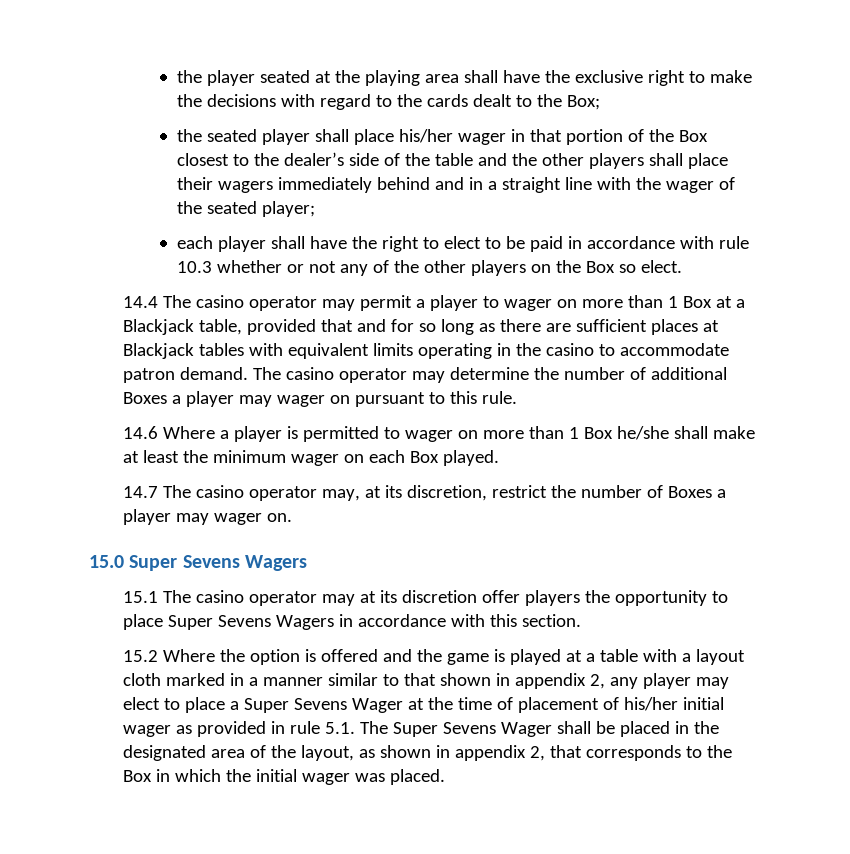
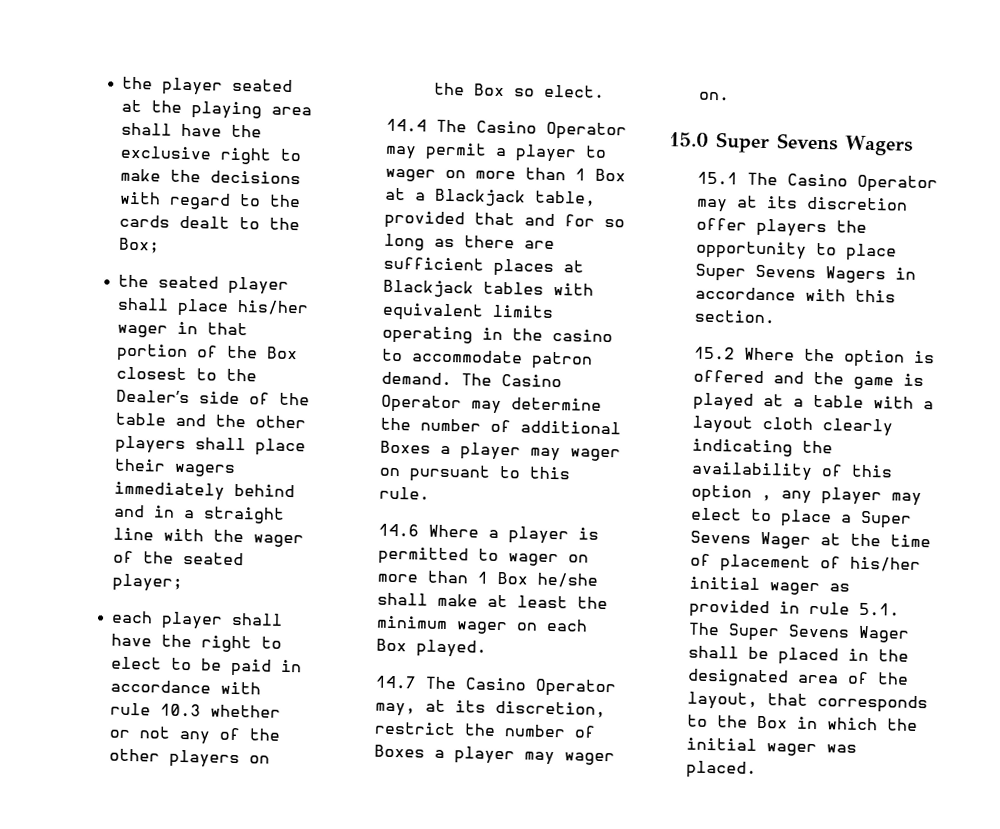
- the seated player shall place his/her wager in that portion of the Box closest to the dealer’s side of the table and the other players shall place their wagers immediately behind and in a straight line with the wager of the seated player;
+ the seated player shall place his/her wager in that portion of the Box closest to the Dealer’s side of the table and the other players shall place their wagers immediately behind and in a straight line with the wager of the seated player;
- 14.4 The casino operator may permit a player to wager on more than 1 Box at a Blackjack table, provided that and for so long as there are sufficient places at Blackjack tables with equivalent limits operating in the casino to accommodate patron demand.
+ 14.4 The Casino Operator may permit a player to wager on more than 1 Box at a Blackjack table, provided that and for so long as there are sufficient places at Blackjack tables with equivalent limits operating in the casino to accommodate patron demand.
- The casino operator may determine the number of additional Boxes a player may wager on pursuant to this rule.
+ The Casino Operator may determine the number of additional Boxes a player may wager on pursuant to this rule.
- 14.7 The casino operator may, at its discretion, restrict the number of Boxes a player may wager on.
+ 14.7 The Casino Operator may, at its discretion, restrict the number of Boxes a player may wager on.
- 15.1 The casino operator may at its discretion offer players the opportunity to place Super Sevens Wagers in accordance with this section.
+ 15.1 The Casino Operator may at its discretion offer players the opportunity to place Super Sevens Wagers in accordance with this section.
- 15.2 Where the option is offered and the game is played at a table with a layout cloth marked in a manner similar to that shown in appendix 2, any player may elect to place a Super Sevens Wager at the time of placement of his/her initial wager as provided in rule 5.1. The Super Sevens Wager shall be placed in the designated area of the layout, as shown in appendix 2, that corresponds to the Box in which the initial wager was placed.
+ 15.2 Where the option is offered and the game is played at a table with a layout cloth clearly indicating the availability of this option , any player may elect to place a Super Sevens Wager at the time of placement of his/her initial wager as provided in rule 5.1. The Super Sevens Wager shall be placed in the designated area of the layout, that corresponds to the Box in which the initial wager was placed.

